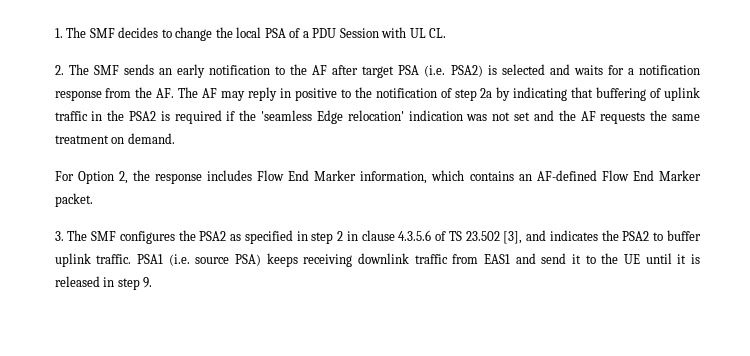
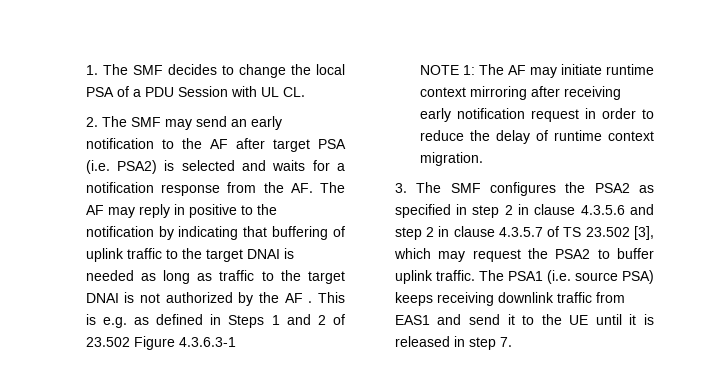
- 2. The SMF sends an early notification to the AF after target PSA (i.e. PSA2) is selected and waits for a notification response from the AF. The AF may reply in positive to the notification of step 2a by indicating that buffering of uplink traffic in the PSA2 is required if the 'seamless Edge relocation' indication was not set and the AF requests the same treatment on demand.
- For Option 2, the response includes Flow End Marker information, which contains an AF-defined Flow End Marker packet.
+ 2. The SMF may send an early notification to the AF after target PSA (i.e. PSA2) is selected and waits for a notification response from the AF. The AF may reply in positive to the notification by indicating that buffering of uplink traffic to the target DNAI is needed as long as traffic to the target DNAI is not authorized by the AF . This is e.g. as defined in Steps 1 and 2 of 23.502 Figure 4.3.6.3-1
+ NOTE 1: The AF may initiate runtime context mirroring after receiving early notification request in order to reduce the delay of runtime context migration.
- 3. The SMF configures the PSA2 as specified in step 2 in clause 4.3.5.6 of TS 23.502 [3], and indicates the PSA2 to buffer uplink traffic.
+ 3. The SMF configures the PSA2 as specified in step 2 in clause 4.3.5.6 and step 2 in clause 4.3.5.7 of TS 23.502 [3], which may request the PSA2 to buffer uplink traffic.
- PSA1 (i.e. source PSA) keeps receiving downlink traffic from EAS1 and send it to the UE until it is released in step 9.
+ The PSA1 (i.e. source PSA) keeps receiving downlink traffic from EAS1 and send it to the UE until it is released in step 7.

